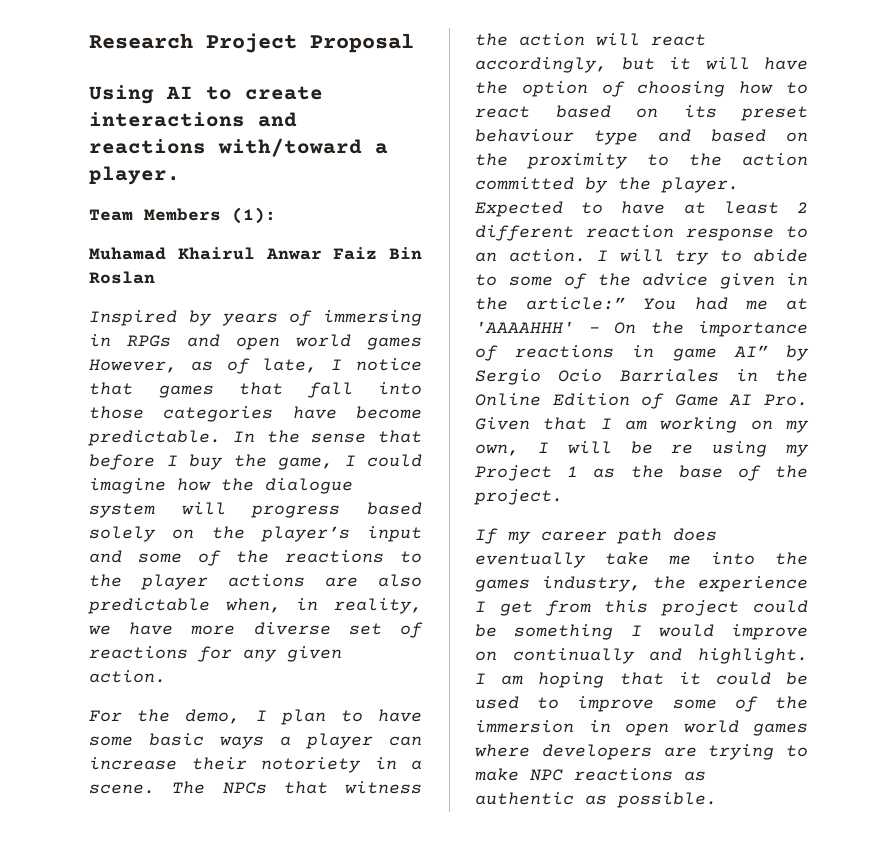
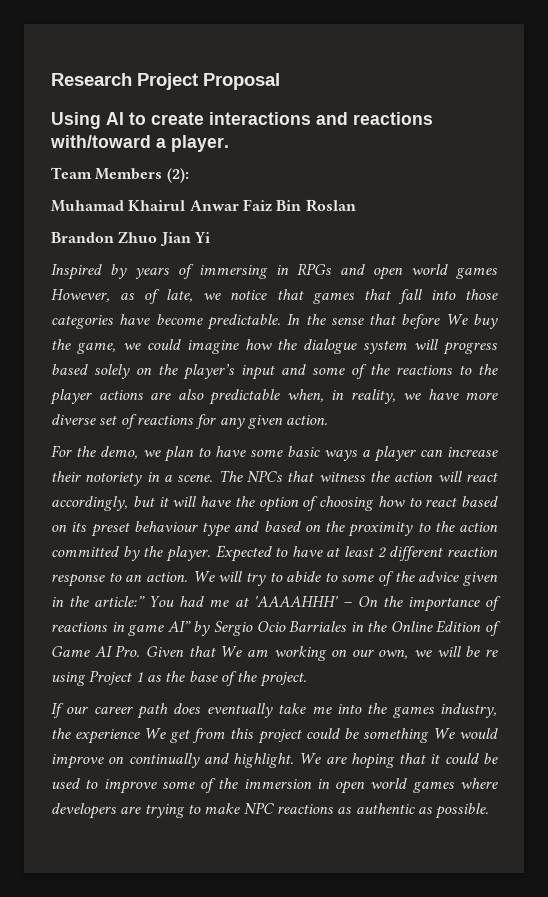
- Team Members (1):
+ Team Members (2):
+ Brandon Zhuo Jian Yi
- Inspired by years of immersing in RPGs and open world games However, as of late, I notice that games that fall into those categories have become predictable.
+ Inspired by years of immersing in RPGs and open world games However, as of late, we notice that games that fall into those categories have become predictable.
- In the sense that before I buy the game, I could imagine how the dialogue system will progress based solely on the player’s input and some of the reactions to the player actions are also predictable when, in reality, we have more diverse set of reactions for any given action.
+ In the sense that before We buy the game, we could imagine how the dialogue system will progress based solely on the player’s input and some of the reactions to the player actions are also predictable when, in reality, we have more diverse set of reactions for any given action.
- For the demo, I plan to have some basic ways a player can increase their notoriety in a scene.
+ For the demo, we plan to have some basic ways a player can increase their notoriety in a scene.
- I will try to abide to some of the advice given in the article:” You had me at 'AAAAHHH' – On the importance of reactions in game AI” by Sergio Ocio Barriales in the Online Edition of Game AI Pro. Given that I am working on my own, I will be re using my Project 1 as the base of the project.
+ We will try to abide to some of the advice given in the article:” You had me at 'AAAAHHH' – On the importance of reactions in game AI” by Sergio Ocio Barriales in the Online Edition of Game AI Pro. Given that We am working on our own, we will be re using Project 1 as the base of the project.
- If my career path does eventually take me into the games industry, the experience I get from this project could be something I would improve on continually and highlight.
+ If our career path does eventually take me into the games industry, the experience We get from this project could be something We would improve on continually and highlight.
- I am hoping that it could be used to improve some of the immersion in open world games where developers are trying to make NPC reactions as authentic as possible.
+ We are hoping that it could be used to improve some of the immersion in open world games where developers are trying to make NPC reactions as authentic as possible.

